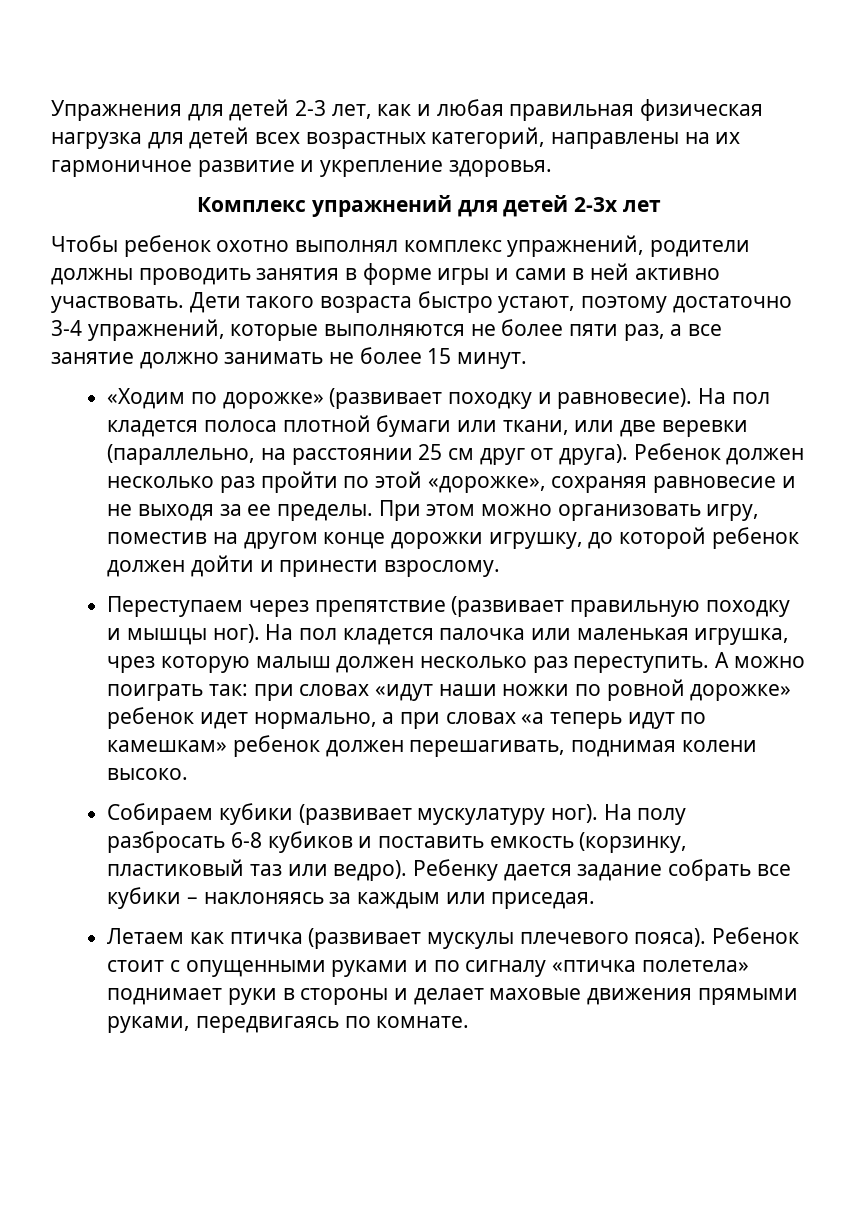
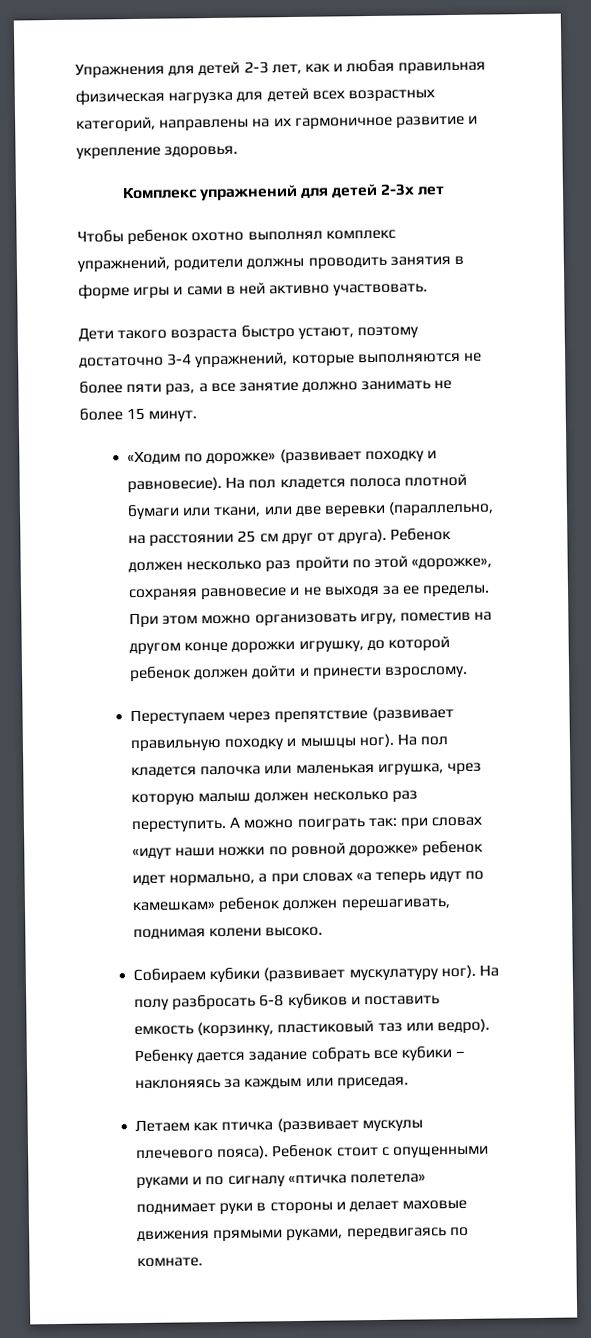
- Чтобы ребенок охотно выполнял комплекс упражнений, родители должны проводить занятия в форме игры и сами в ней активно участвовать. Дети такого возраста быстро устают, поэтому достаточно 3-4 упражнений, которые выполняются не более пяти раз, а все занятие должно занимать не более 15 минут.
+ Чтобы ребенок охотно выполнял комплекс упражнений, родители должны проводить занятия в форме игры и сами в ней активно участвовать.
+ Дети такого возраста быстро устают, поэтому достаточно 3-4 упражнений, которые выполняются не более пяти раз, а все занятие должно занимать не более 15 минут.

